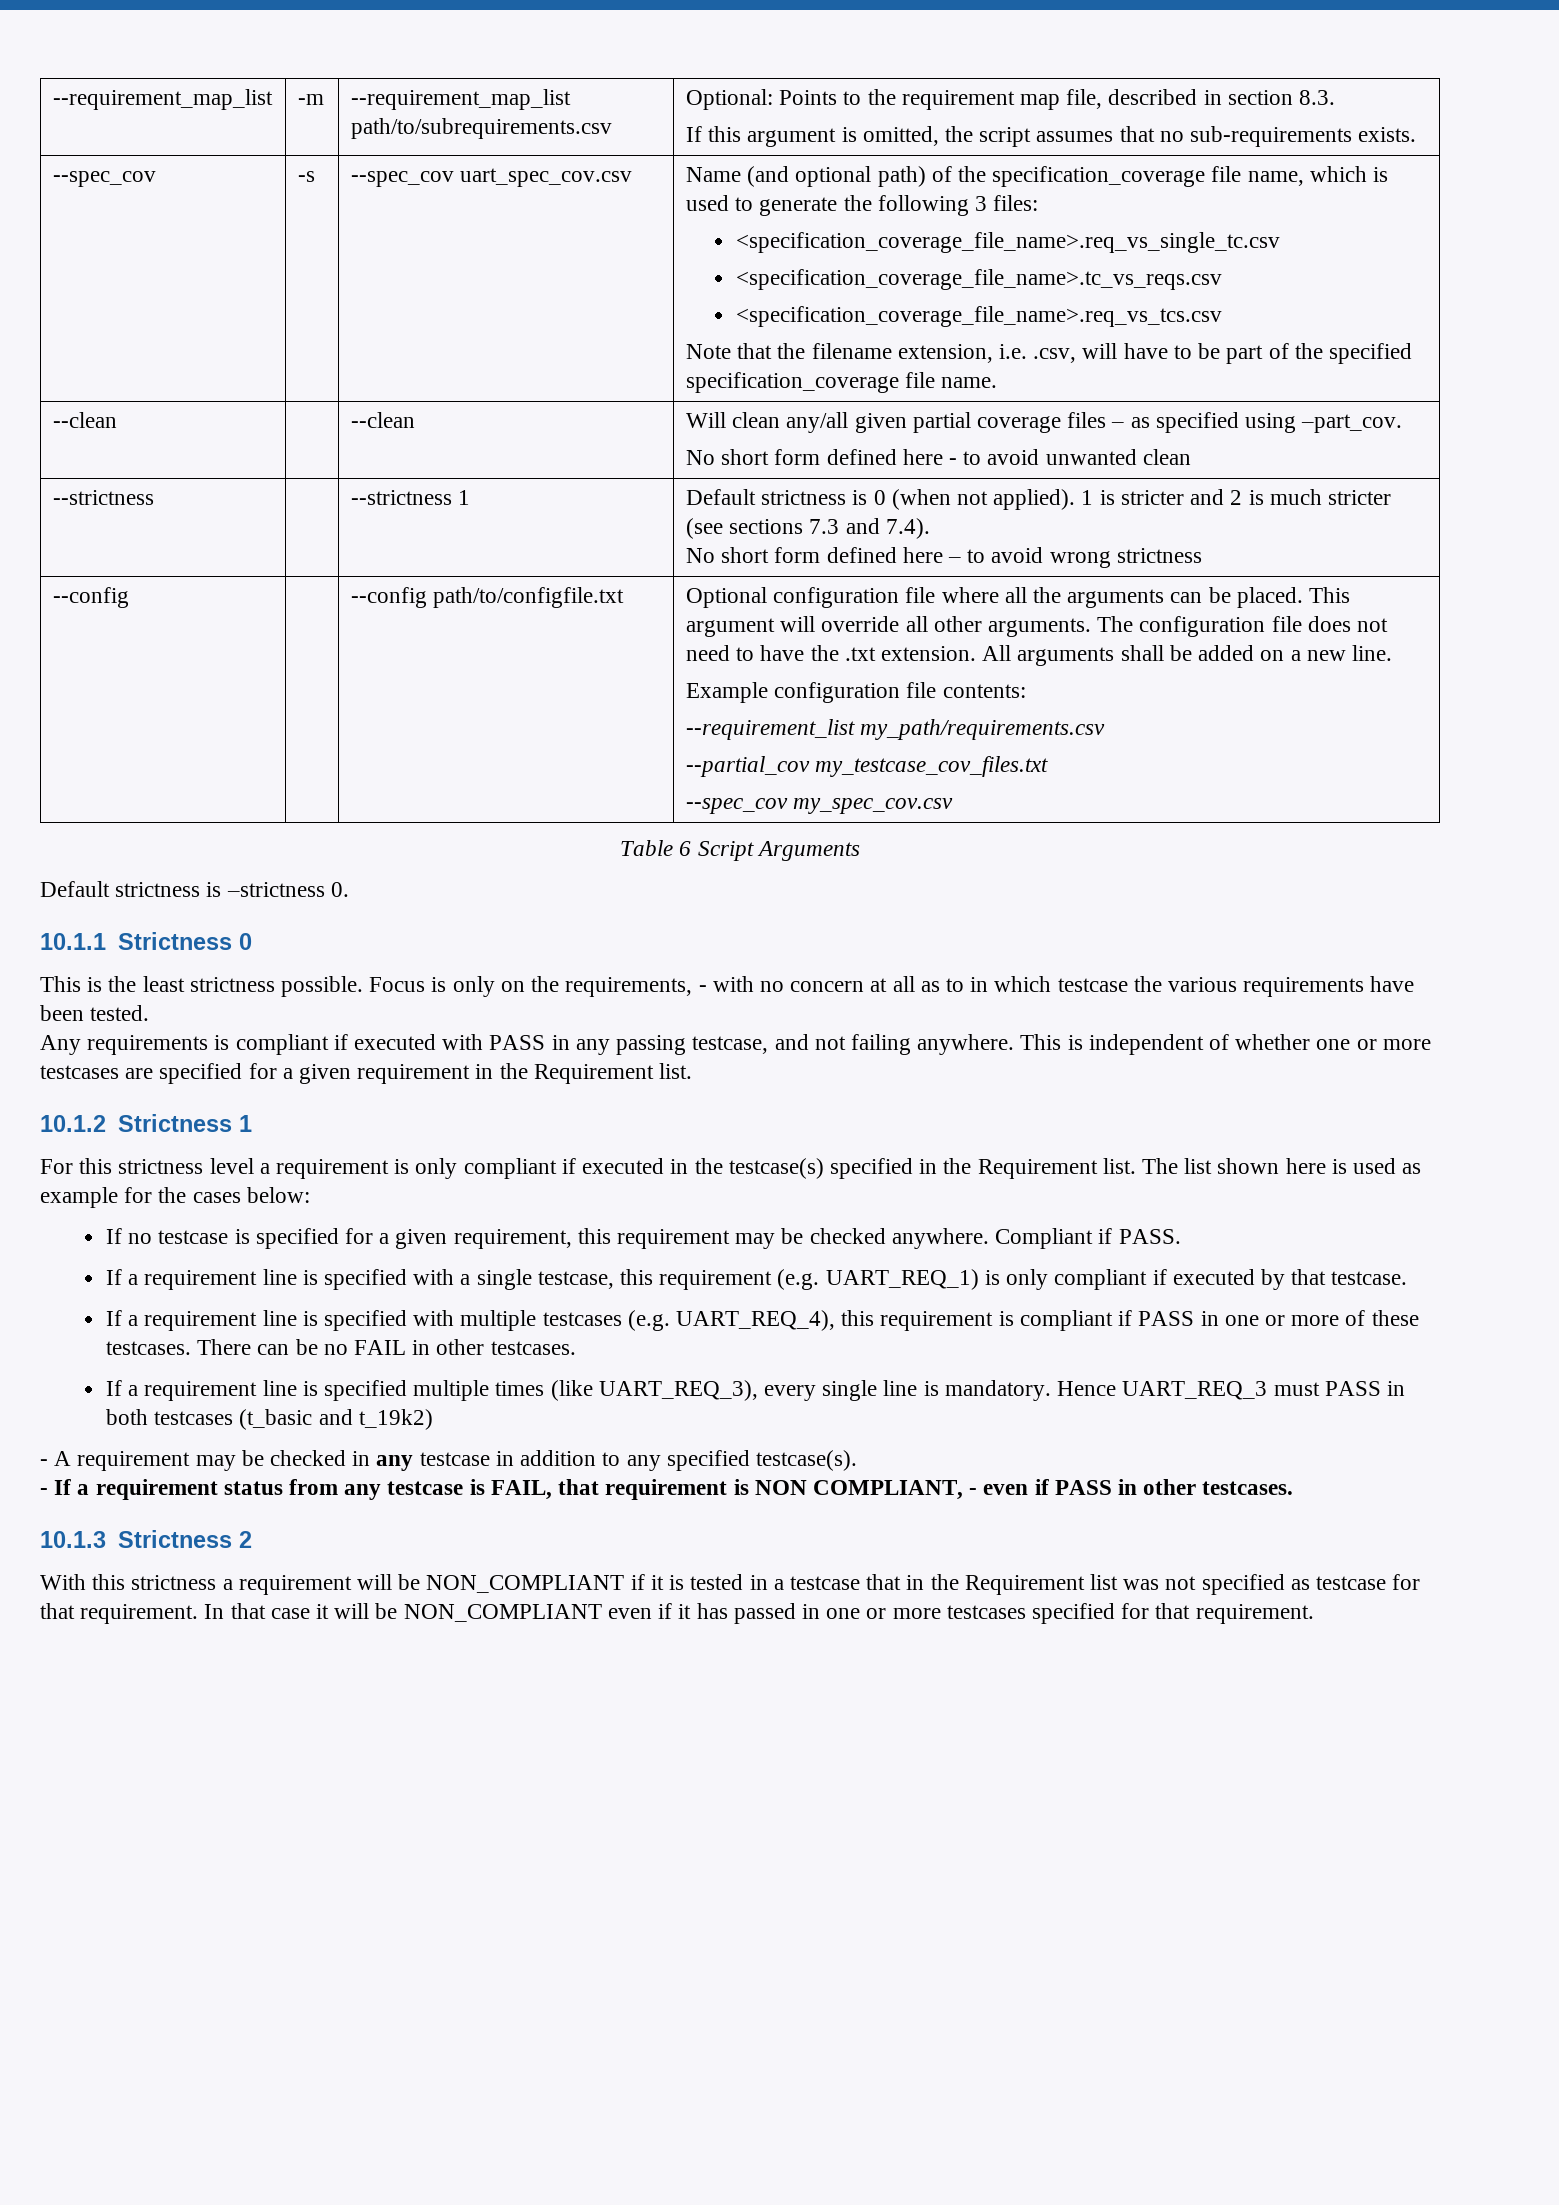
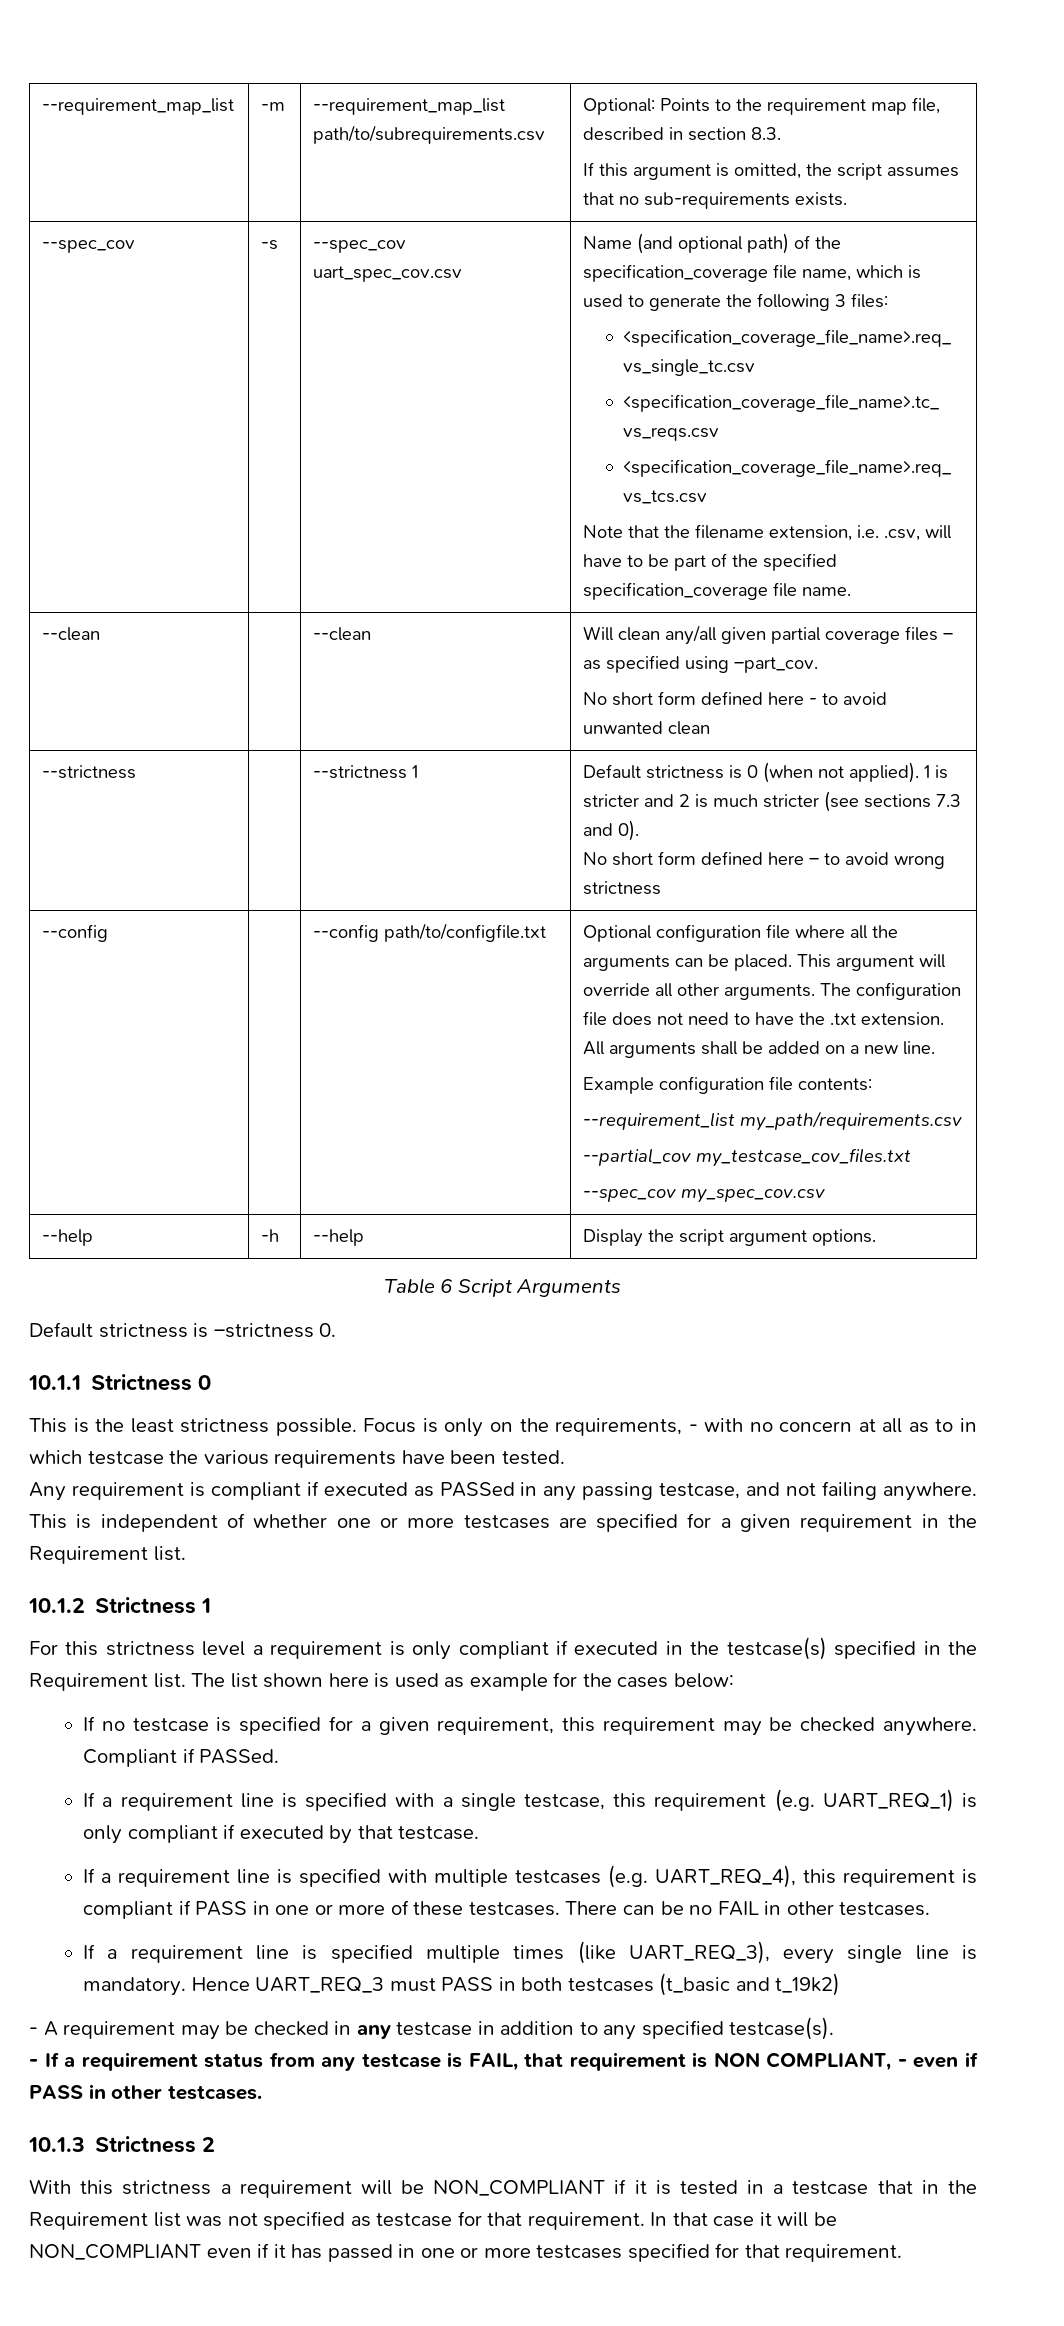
- --strictness | | --strictness 1 | Default strictness is 0 (when not applied). 1 is stricter and 2 is much stricter (see sections 7.3 and 7.4).
+ --strictness | | --strictness 1 | Default strictness is 0 (when not applied). 1 is stricter and 2 is much stricter (see sections 7.3 and 0).
+ --help | -h | --help | Display the script argument options.
- Any requirements is compliant if executed with PASS in any passing testcase, and not failing anywhere.
+ Any requirement is compliant if executed as PASSed in any passing testcase, and not failing anywhere.
- Compliant if PASS.
+ Compliant if PASSed.

